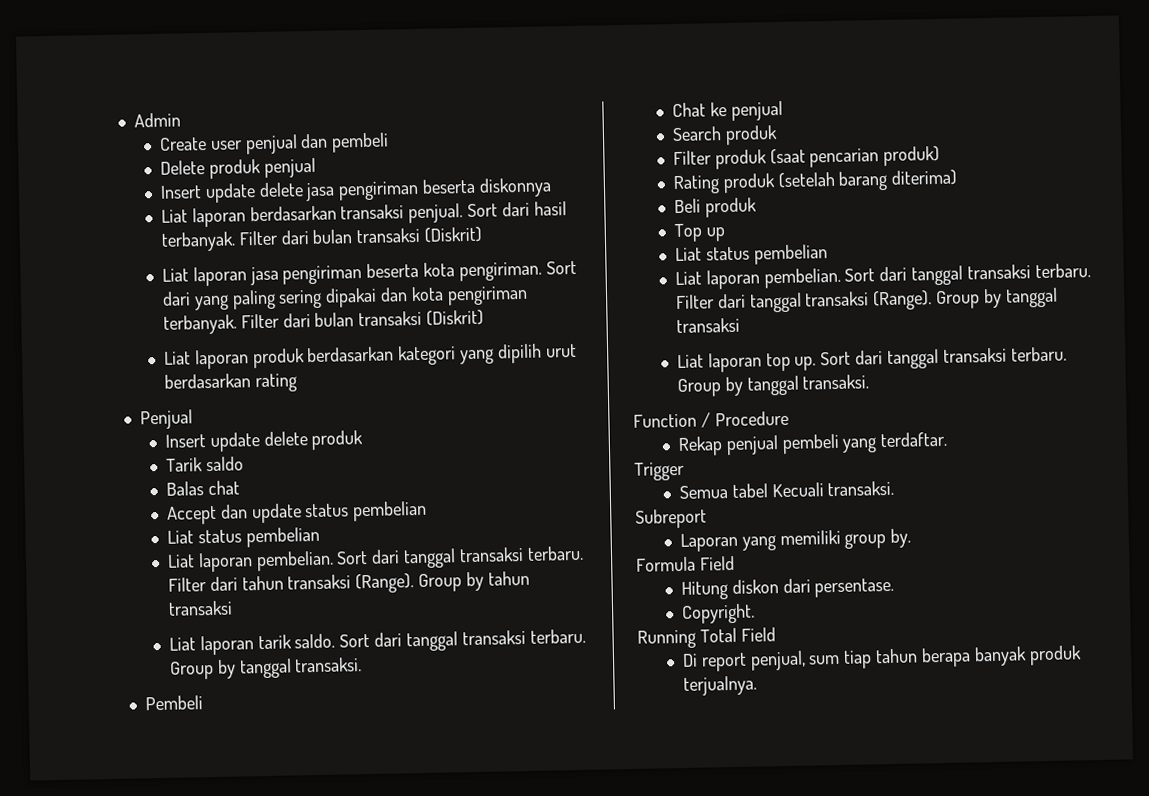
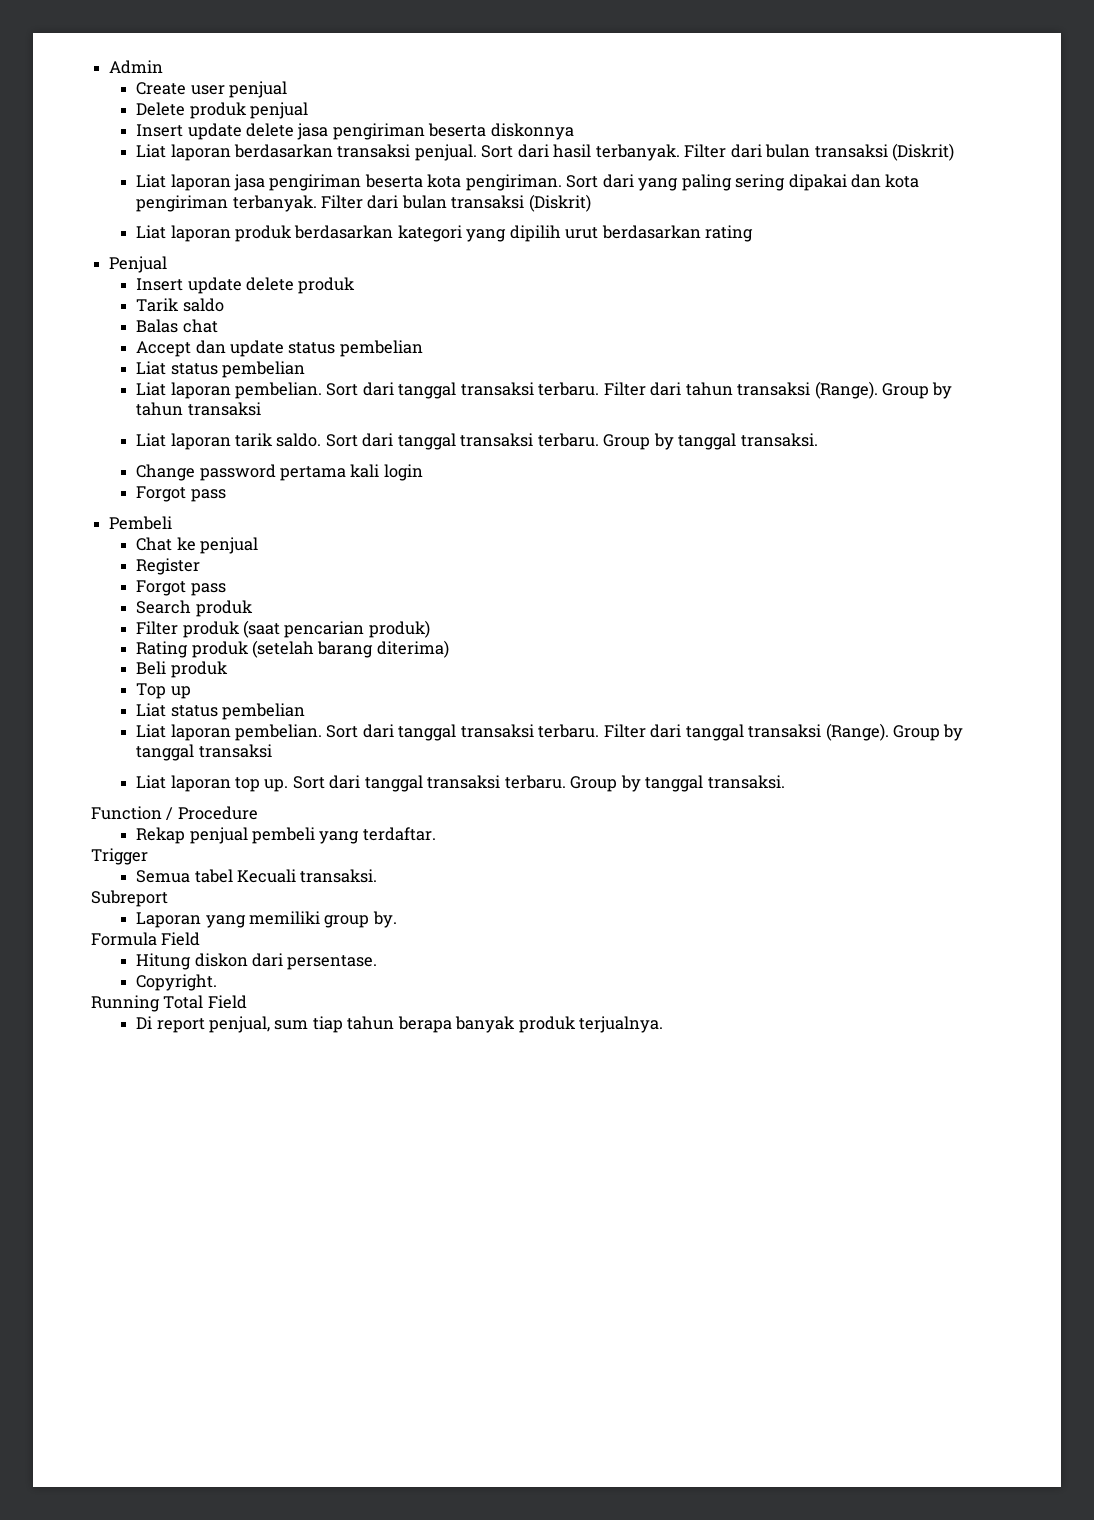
- Create user penjual dan pembeli
+ Create user penjual
+ Change password pertama kali login
+ Forgot pass
+ Register
+ Forgot pass

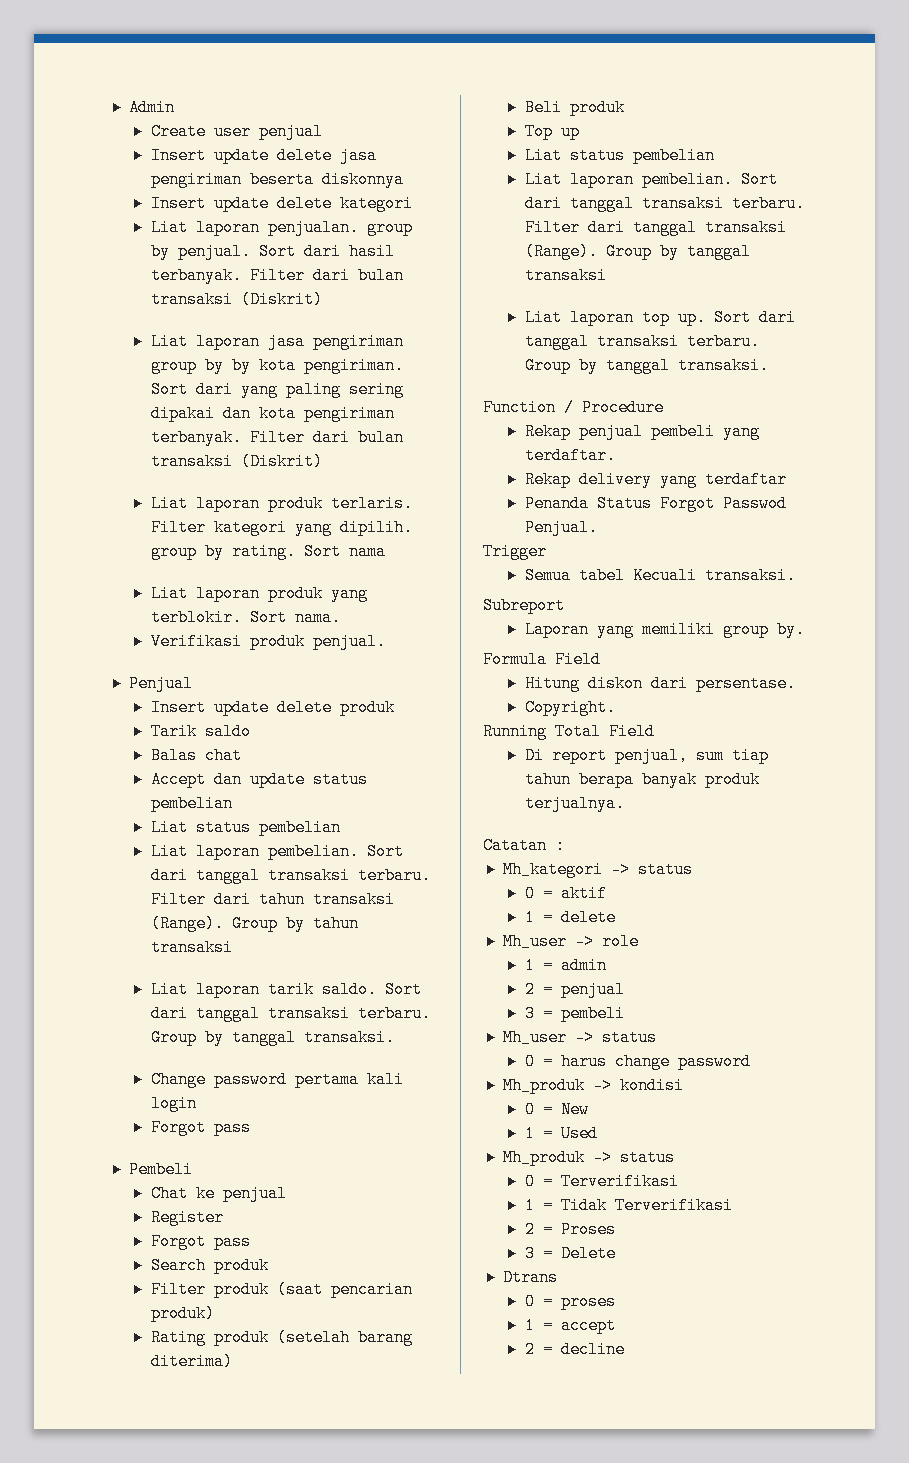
- Delete produk penjual
- Liat laporan berdasarkan transaksi penjual.
+ Insert update delete kategori
+ Liat laporan penjualan. group by penjual.
- Liat laporan jasa pengiriman beserta kota pengiriman.
+ Liat laporan jasa pengiriman group by by kota pengiriman.
- Liat laporan produk berdasarkan kategori yang dipilih urut berdasarkan rating
+ Liat laporan produk terlaris. Filter kategori yang dipilih. group by rating. Sort nama
+ Liat laporan produk yang terblokir. Sort nama.
+ Verifikasi produk penjual.
+ Rekap delivery yang terdaftar
+ Penanda Status Forgot Passwod Penjual.
+ Catatan :
+ Mh_kategori -> status
+ 0 = aktif
+ 1 = delete
+ Mh_user -> role
+ 1 = admin
+ 2 = penjual
+ 3 = pembeli
+ Mh_user -> status
+ 0 = harus change password
+ Mh_produk -> kondisi
+ 0 = New
+ 1 = Used
+ Mh_produk -> status
+ 0 = Terverifikasi
+ 1 = Tidak Terverifikasi
+ 2 = Proses
+ 3 = Delete
+ Dtrans
+ 0 = proses
+ 1 = accept
+ 2 = decline

